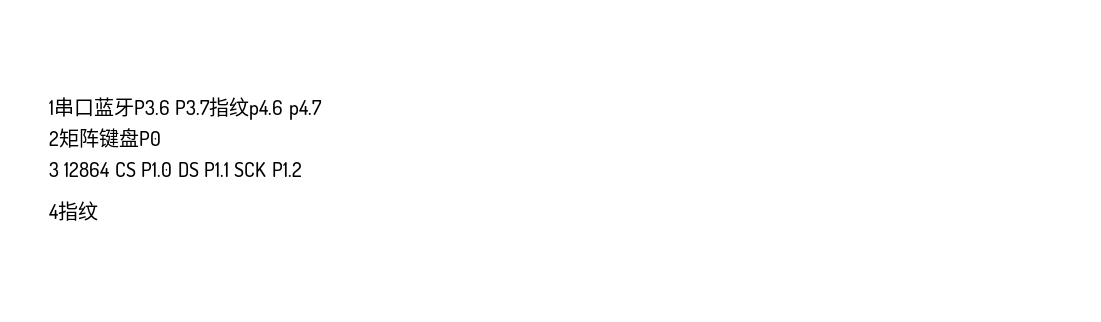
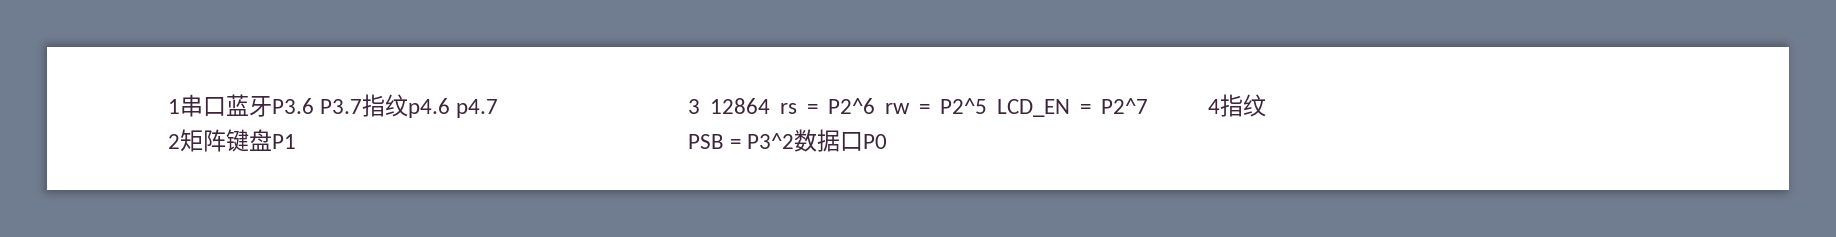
- 2矩阵键盘P0
+ 2矩阵键盘P1
- 3 12864 CS P1.0 DS P1.1 SCK P1.2
+ 3 12864 rs = P2^6 rw = P2^5 LCD_EN = P2^7 PSB = P3^2数据口P0

